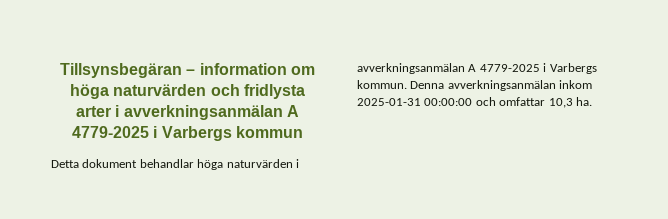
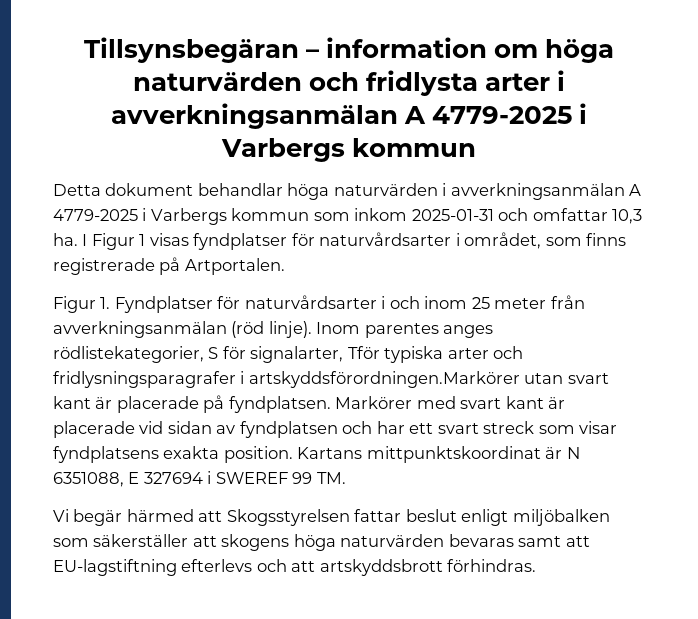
- Detta dokument behandlar höga naturvärden i avverkningsanmälan A 4779-2025 i Varbergs kommun. Denna avverkningsanmälan inkom 2025-01-31 00:00:00 och omfattar 10,3 ha.
+ Detta dokument behandlar höga naturvärden i avverkningsanmälan A 4779-2025 i Varbergs kommun som inkom 2025-01-31 och omfattar 10,3 ha.
+ I Figur 1 visas fyndplatser för naturvårdsarter i området, som finns registrerade på Artportalen.
+ Figur 1. Fyndplatser för naturvårdsarter i och inom 25 meter från avverkningsanmälan (röd linje). Inom parentes anges rödlistekategorier, S för signalarter, Tför typiska arter och fridlysningsparagrafer i artskyddsförordningen.Markörer utan svart kant är placerade på fyndplatsen. Markörer med svart kant är placerade vid sidan av fyndplatsen och har ett svart streck som visar fyndplatsens exakta position. Kartans mittpunktskoordinat är N 6351088, E 327694 i SWEREF 99 TM.
+ Vi begär härmed att Skogsstyrelsen fattar beslut enligt miljöbalken som säkerställer att skogens höga naturvärden bevaras samt att EU-lagstiftning efterlevs och att artskyddsbrott förhindras.

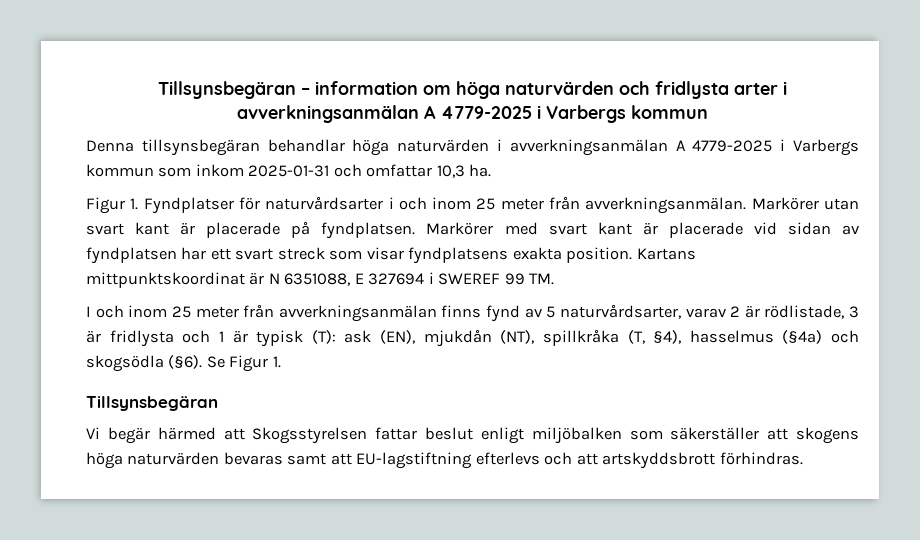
- Detta dokument behandlar höga naturvärden i avverkningsanmälan A 4779-2025 i Varbergs kommun som inkom 2025-01-31 och omfattar 10,3 ha. I Figur 1 visas fyndplatser för naturvårdsarter i området, som finns registrerade på Artportalen.
+ Denna tillsynsbegäran behandlar höga naturvärden i avverkningsanmälan A 4779-2025 i Varbergs kommun som inkom 2025-01-31 och omfattar 10,3 ha.
- Figur 1. Fyndplatser för naturvårdsarter i och inom 25 meter från avverkningsanmälan (röd linje). Inom parentes anges rödlistekategorier, S för signalarter, Tför typiska arter och fridlysningsparagrafer i artskyddsförordningen.Markörer utan svart kant är placerade på fyndplatsen.
+ Figur 1. Fyndplatser för naturvårdsarter i och inom 25 meter från avverkningsanmälan. Markörer utan svart kant är placerade på fyndplatsen.
- Markörer med svart kant är placerade vid sidan av fyndplatsen och har ett svart streck som visar fyndplatsens exakta position.
+ Markörer med svart kant är placerade vid sidan av fyndplatsen har ett svart streck som visar fyndplatsens exakta position.
+ I och inom 25 meter från avverkningsanmälan finns fynd av 5 naturvårdsarter, varav 2 är rödlistade, 3 är fridlysta och 1 är typisk (T): ask (EN), mjukdån (NT), spillkråka (T, §4), hasselmus (§4a) och skogsödla (§6). Se Figur 1.
+ Tillsynsbegäran

